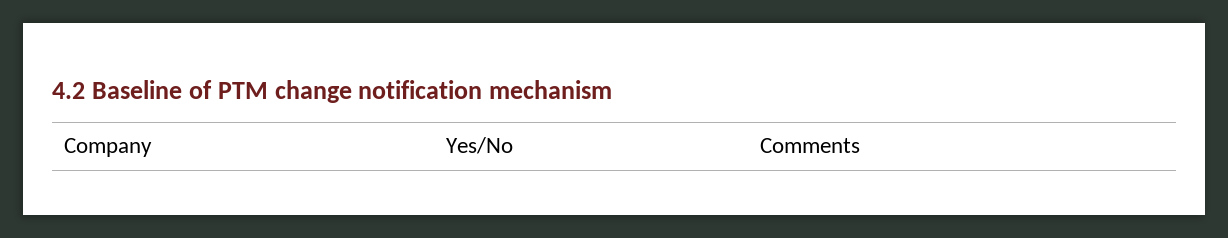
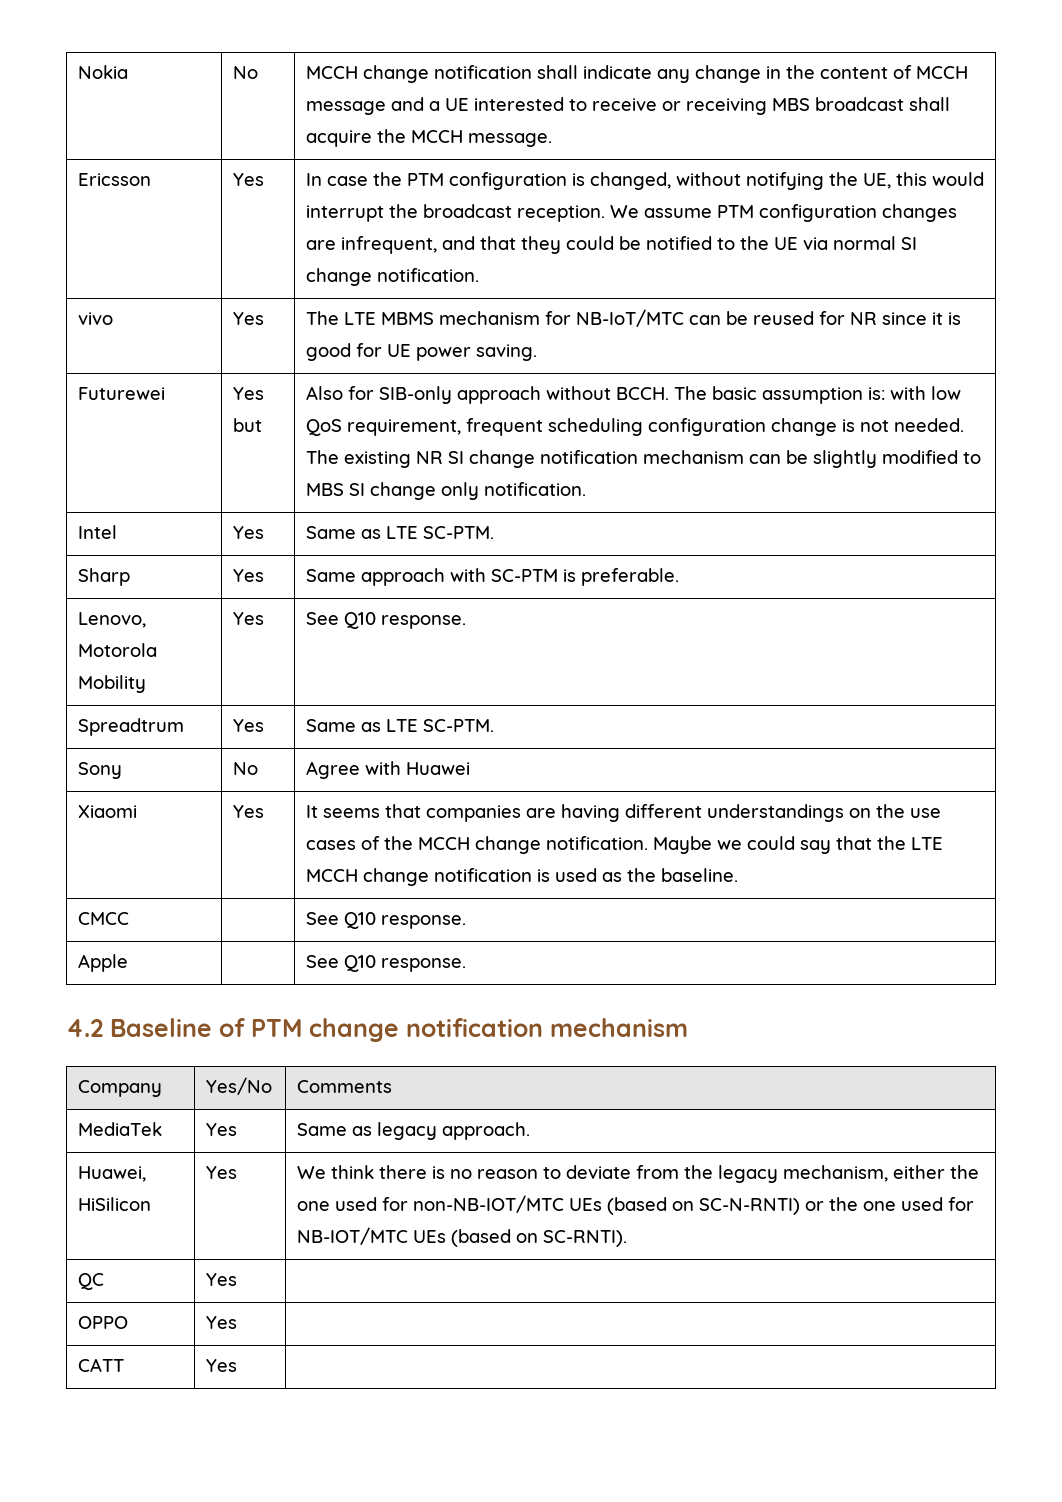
+ Nokia | No | MCCH change notification shall indicate any change in the content of MCCH message and a UE interested to receive or receiving MBS broadcast shall acquire the MCCH message.
+ Ericsson | Yes | In case the PTM configuration is changed, without notifying the UE, this would interrupt the broadcast reception. We assume PTM configuration changes are infrequent, and that they could be notified to the UE via normal SI change notification.
+ vivo | Yes | The LTE MBMS mechanism for NB-IoT/MTC can be reused for NR since it is good for UE power saving.
+ Futurewei | Yes but | Also for SIB-only approach without BCCH. The basic assumption is: with low QoS requirement, frequent scheduling configuration change is not needed. The existing NR SI change notification mechanism can be slightly modified to MBS SI change only notification.
+ Intel | Yes | Same as LTE SC-PTM.
+ Sharp | Yes | Same approach with SC-PTM is preferable.
+ Lenovo, Motorola Mobility | Yes | See Q10 response.
+ Spreadtrum | Yes | Same as LTE SC-PTM.
+ Sony | No | Agree with Huawei
+ Xiaomi | Yes | It seems that companies are having different understandings on the use cases of the MCCH change notification. Maybe we could say that the LTE MCCH change notification is used as the baseline.
+ CMCC | | See Q10 response.
+ Apple | | See Q10 response.
+ MediaTek | Yes | Same as legacy approach.
+ Huawei, HiSilicon | Yes | We think there is no reason to deviate from the legacy mechanism, either the one used for non-NB-IOT/MTC UEs (based on SC-N-RNTI) or the one used for NB-IOT/MTC UEs (based on SC-RNTI).
+ QC | Yes |
+ OPPO | Yes |
+ CATT | Yes |

